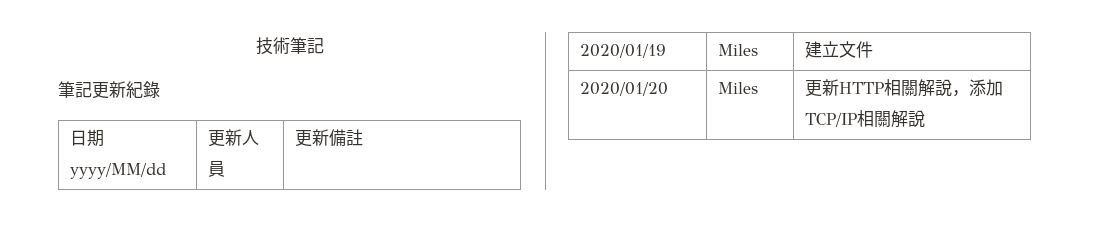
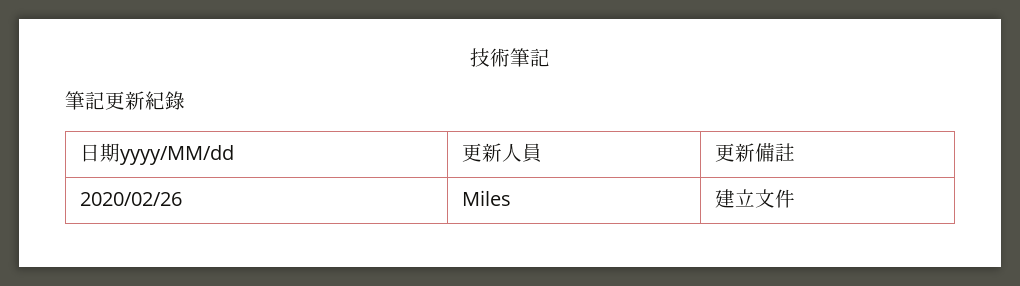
- 2020/01/19 | Miles | 建立文件
+ 2020/02/26 | Miles | 建立文件
- 2020/01/20 | Miles | 更新HTTP相關解說，添加TCP/IP相關解說

